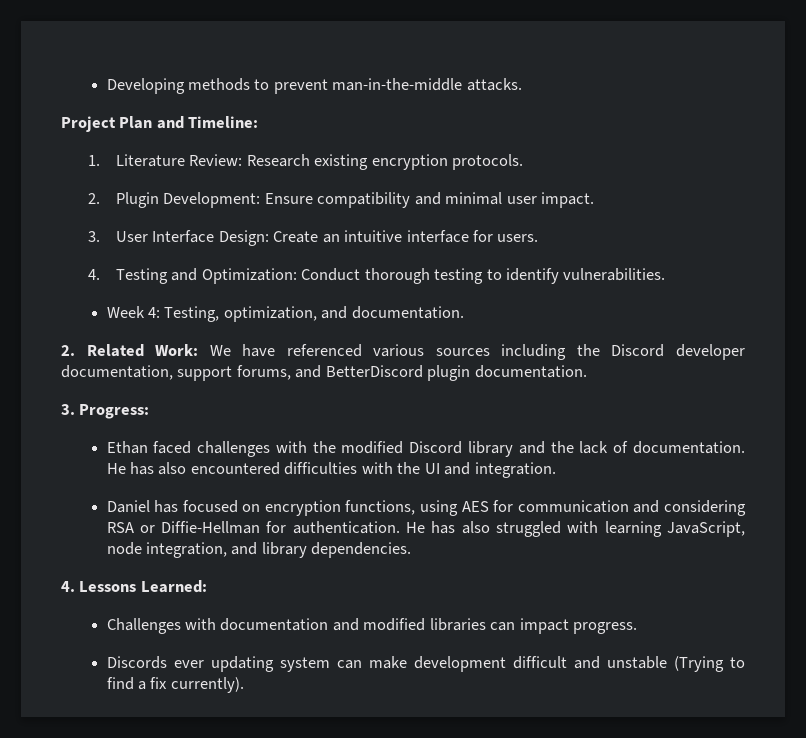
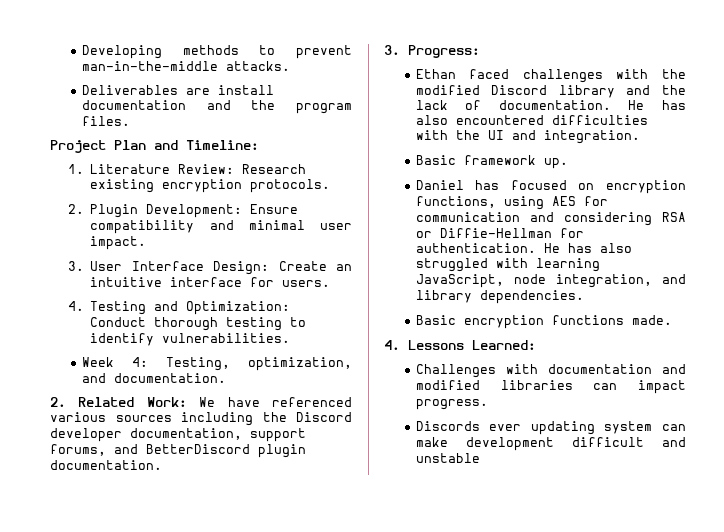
+ Deliverables are install documentation and the program files.
+ Basic framework up.
+ Basic encryption functions made.
- Discords ever updating system can make development difficult and unstable (Trying to find a fix currently).
+ Discords ever updating system can make development difficult and unstable

